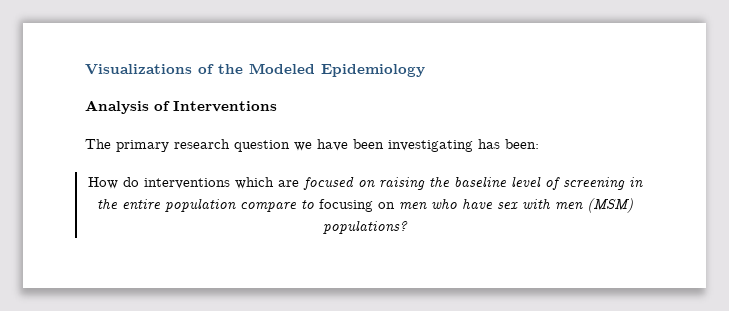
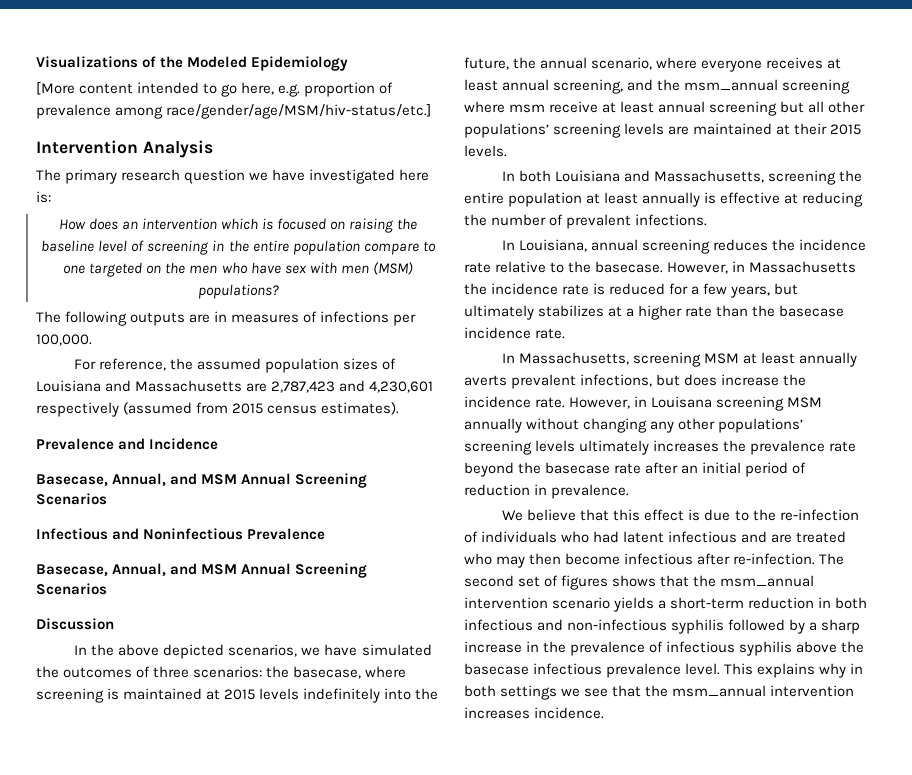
- Analysis of Interventions
+ [More content intended to go here, e.g. proportion of prevalence among race/gender/age/MSM/hiv-status/etc.]
+ Intervention Analysis
- The primary research question we have been investigating has been:
- How do interventions which are focused on raising the baseline level of screening in the entire population compare to focusing on men who have sex with men (MSM) populations?
+ The primary research question we have investigated here is:
+ How does an intervention which is focused on raising the baseline level of screening in the entire population compare to one targeted on the men who have sex with men (MSM) populations?
+ The following outputs are in measures of infections per 100,000.
+ For reference, the assumed population sizes of Louisiana and Massachusetts are 2,787,423 and 4,230,601 respectively (assumed from 2015 census estimates).
+ Prevalence and Incidence
+ Basecase, Annual, and MSM Annual Screening Scenarios
+ Infectious and Noninfectious Prevalence
+ Basecase, Annual, and MSM Annual Screening Scenarios
+ Discussion
+ In the above depicted scenarios, we have simulated the outcomes of three scenarios: the basecase, where screening is maintained at 2015 levels indefinitely into the future, the annual scenario, where everyone receives at least annual screening, and the msm_annual screening where msm receive at least annual screening but all other populations’ screening levels are maintained at their 2015 levels.
+ In both Louisiana and Massachusetts, screening the entire population at least annually is effective at reducing the number of prevalent infections.
+ In Louisiana, annual screening reduces the incidence rate relative to the basecase. However, in Massachusetts the incidence rate is reduced for a few years, but ultimately stabilizes at a higher rate than the basecase incidence rate.
+ In Massachusetts, screening MSM at least annually averts prevalent infections, but does increase the incidence rate. However, in Louisana screening MSM annually without changing any other populations’ screening levels ultimately increases the prevalence rate beyond the basecase rate after an initial period of reduction in prevalence.
+ We believe that this effect is due to the re-infection of individuals who had latent infectious and are treated who may then become infectious after re-infection. The second set of figures shows that the msm_annual intervention scenario yields a short-term reduction in both infectious and non-infectious syphilis followed by a sharp increase in the prevalence of infectious syphilis above the basecase infectious prevalence level. This explains why in both settings we see that the msm_annual intervention increases incidence.

